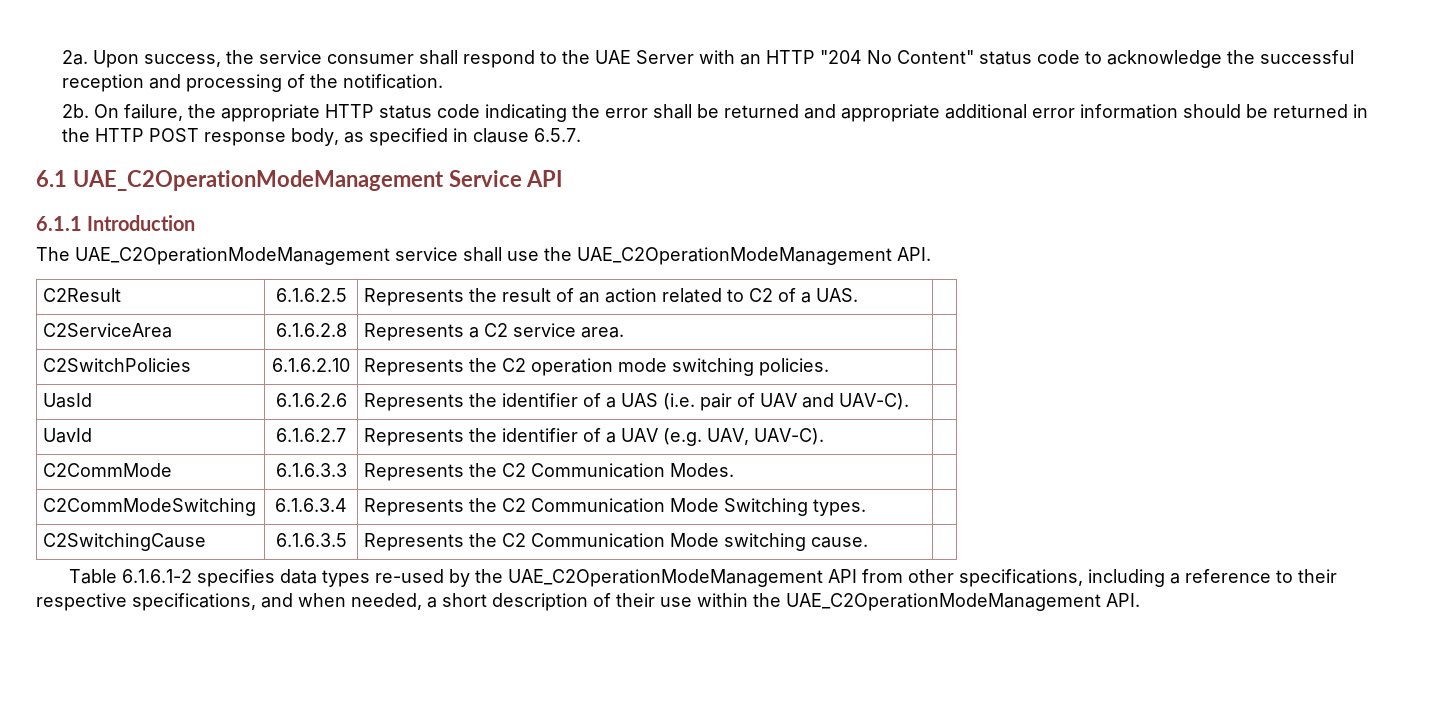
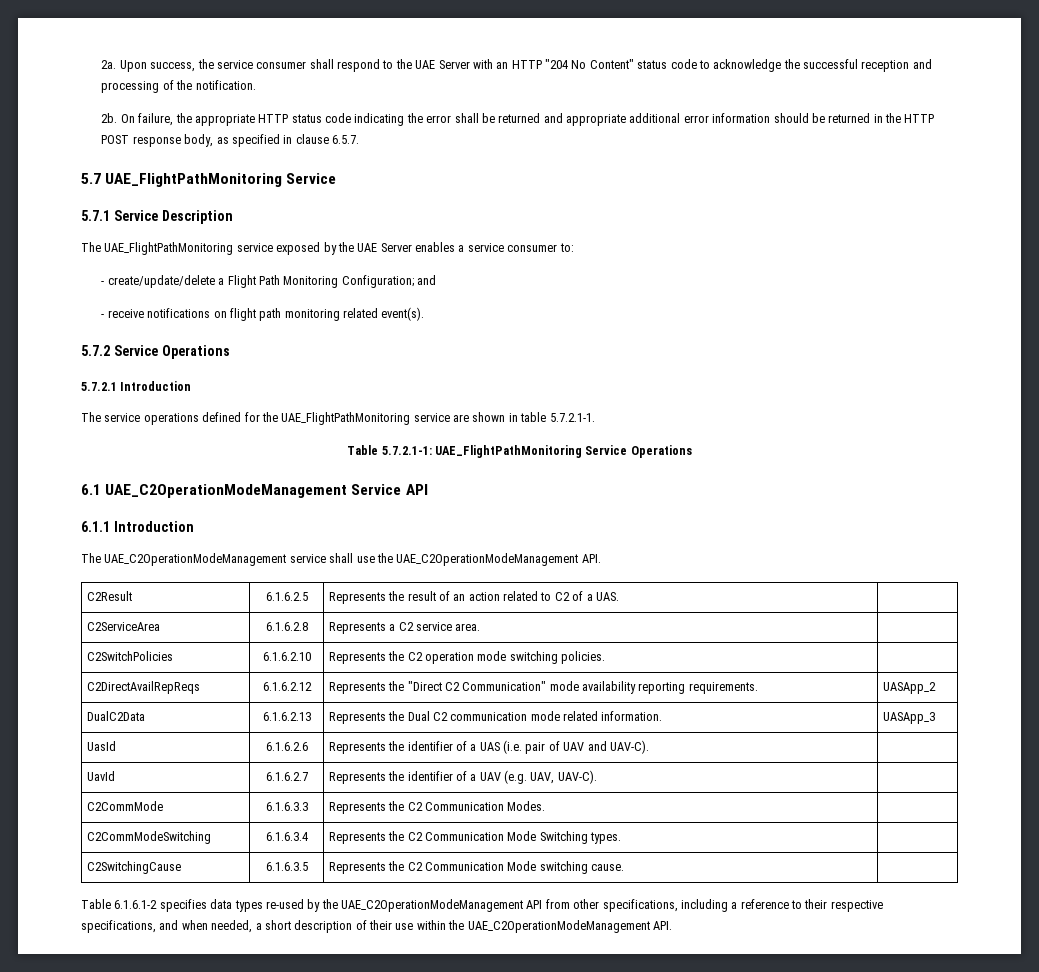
+ 5.7 UAE_FlightPathMonitoring Service
+ 5.7.1 Service Description
+ The UAE_FlightPathMonitoring service exposed by the UAE Server enables a service consumer to:
+ - create/update/delete a Flight Path Monitoring Configuration; and
+ - receive notifications on flight path monitoring related event(s).
+ 5.7.2 Service Operations
+ 5.7.2.1 Introduction
+ The service operations defined for the UAE_FlightPathMonitoring service are shown in table 5.7.2.1-1.
+ Table 5.7.2.1-1: UAE_FlightPathMonitoring Service Operations
+ C2DirectAvailRepReqs | 6.1.6.2.12 | Represents the "Direct C2 Communication" mode availability reporting requirements. | UASApp_2
+ DualC2Data | 6.1.6.2.13 | Represents the Dual C2 communication mode related information. | UASApp_3

